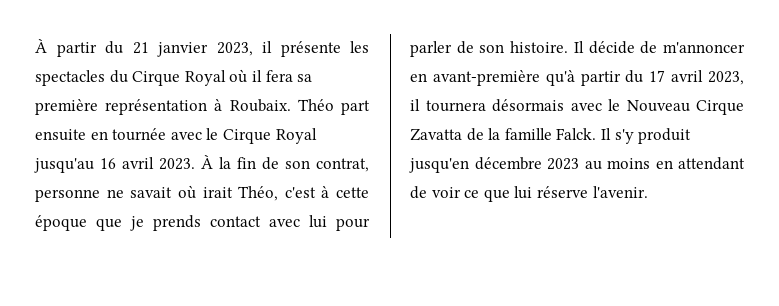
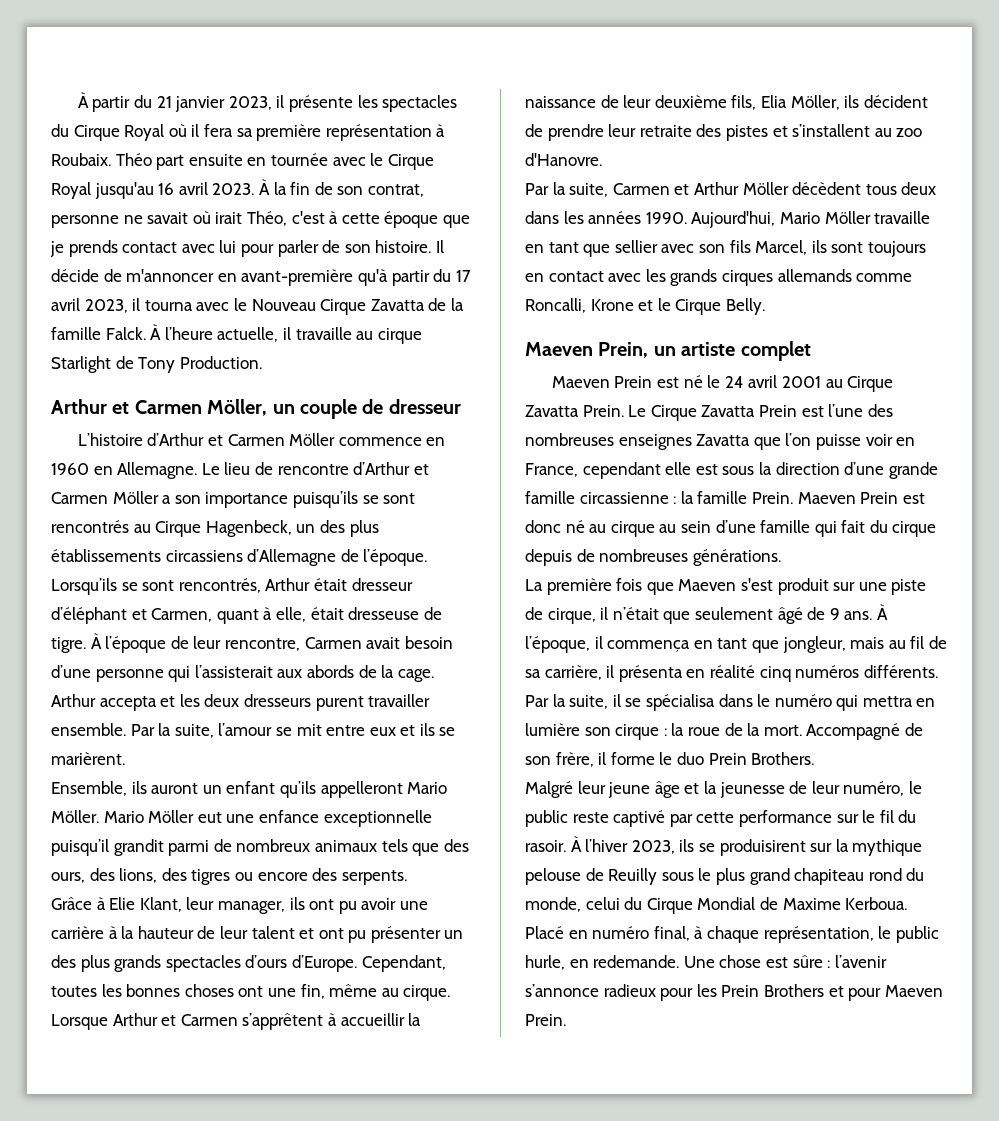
- Il décide de m'annoncer en avant-première qu'à partir du 17 avril 2023, il tournera désormais avec le Nouveau Cirque Zavatta de la famille Falck.
+ Il décide de m'annoncer en avant-première qu'à partir du 17 avril 2023, il tourna avec le Nouveau Cirque Zavatta de la famille Falck.
- Il s'y produit jusqu'en décembre 2023 au moins en attendant de voir ce que lui réserve l'avenir.
+ À l’heure actuelle, il travaille au cirque Starlight de Tony Production.
+ Arthur et Carmen Möller, un couple de dresseur
+ L’histoire d’Arthur et Carmen Möller commence en 1960 en Allemagne. Le lieu de rencontre d’Arthur et Carmen Möller a son importance puisqu’ils se sont rencontrés au Cirque Hagenbeck, un des plus établissements circassiens d’Allemagne de l’époque. Lorsqu’ils se sont rencontrés, Arthur était dresseur d’éléphant et Carmen, quant à elle, était dresseuse de tigre. À l’époque de leur rencontre, Carmen avait besoin d’une personne qui l’assisterait aux abords de la cage. Arthur accepta et les deux dresseurs purent travailler ensemble. Par la suite, l’amour se mit entre eux et ils se marièrent.
+ Ensemble, ils auront un enfant qu’ils appelleront Mario Möller. Mario Möller eut une enfance exceptionnelle puisqu’il grandit parmi de nombreux animaux tels que des ours, des lions, des tigres ou encore des serpents.
+ Grâce à Elie Klant, leur manager, ils ont pu avoir une carrière à la hauteur de leur talent et ont pu présenter un des plus grands spectacles d’ours d’Europe. Cependant, toutes les bonnes choses ont une fin, même au cirque. Lorsque Arthur et Carmen s’apprêtent à accueillir la naissance de leur deuxième fils, Elia Möller, ils décident de prendre leur retraite des pistes et s’installent au zoo d'Hanovre.
+ Par la suite, Carmen et Arthur Möller décèdent tous deux dans les années 1990. Aujourd'hui, Mario Möller travaille en tant que sellier avec son fils Marcel, ils sont toujours en contact avec les grands cirques allemands comme Roncalli, Krone et le Cirque Belly.
+ Maeven Prein, un artiste complet
+ Maeven Prein est né le 24 avril 2001 au Cirque Zavatta Prein. Le Cirque Zavatta Prein est l’une des nombreuses enseignes Zavatta que l’on puisse voir en France, cependant elle est sous la direction d’une grande famille circassienne : la famille Prein. Maeven Prein est donc né au cirque au sein d’une famille qui fait du cirque depuis de nombreuses générations.
+ La première fois que Maeven s'est produit sur une piste de cirque, il n’était que seulement âgé de 9 ans. À l’époque, il commença en tant que jongleur, mais au fil de sa carrière, il présenta en réalité cinq numéros différents. Par la suite, il se spécialisa dans le numéro qui mettra en lumière son cirque : la roue de la mort. Accompagné de son frère, il forme le duo Prein Brothers.
+ Malgré leur jeune âge et la jeunesse de leur numéro, le public reste captivé par cette performance sur le fil du rasoir. À l’hiver 2023, ils se produisirent sur la mythique pelouse de Reuilly sous le plus grand chapiteau rond du monde, celui du Cirque Mondial de Maxime Kerboua. Placé en numéro final, à chaque représentation, le public hurle, en redemande. Une chose est sûre : l’avenir s’annonce radieux pour les Prein Brothers et pour Maeven Prein.

